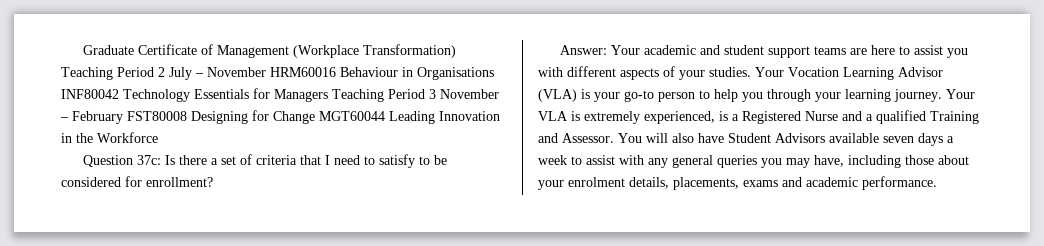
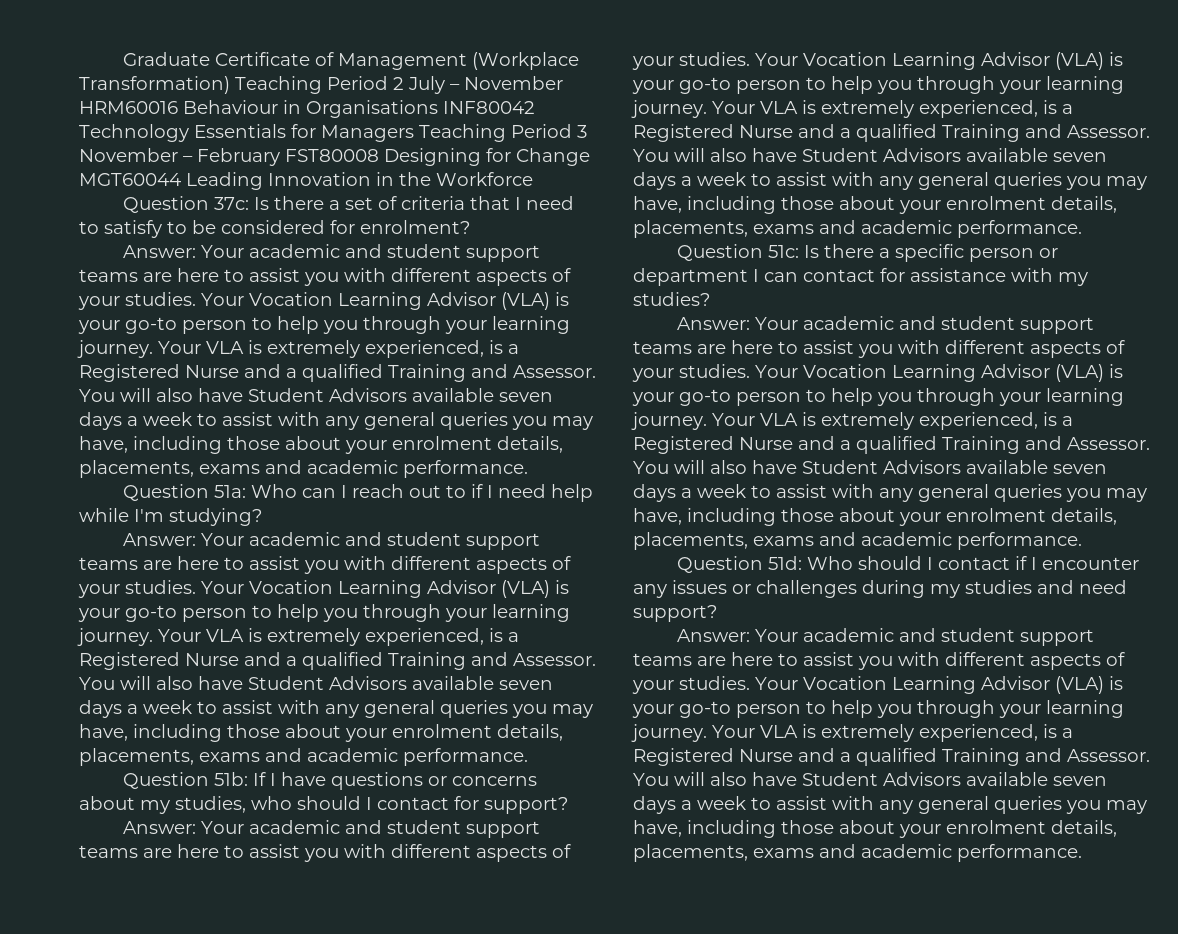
- Question 37c: Is there a set of criteria that I need to satisfy to be considered for enrollment?
+ Question 37c: Is there a set of criteria that I need to satisfy to be considered for enrolment?
+ Question 51a: Who can I reach out to if I need help while I'm studying?
+ Answer: Your academic and student support teams are here to assist you with different aspects of your studies. Your Vocation Learning Advisor (VLA) is your go-to person to help you through your learning journey. Your VLA is extremely experienced, is a Registered Nurse and a qualified Training and Assessor. You will also have Student Advisors available seven days a week to assist with any general queries you may have, including those about your enrolment details, placements, exams and academic performance.
+ Question 51b: If I have questions or concerns about my studies, who should I contact for support?
+ Answer: Your academic and student support teams are here to assist you with different aspects of your studies. Your Vocation Learning Advisor (VLA) is your go-to person to help you through your learning journey. Your VLA is extremely experienced, is a Registered Nurse and a qualified Training and Assessor. You will also have Student Advisors available seven days a week to assist with any general queries you may have, including those about your enrolment details, placements, exams and academic performance.
+ Question 51c: Is there a specific person or department I can contact for assistance with my studies?
+ Answer: Your academic and student support teams are here to assist you with different aspects of your studies. Your Vocation Learning Advisor (VLA) is your go-to person to help you through your learning journey. Your VLA is extremely experienced, is a Registered Nurse and a qualified Training and Assessor. You will also have Student Advisors available seven days a week to assist with any general queries you may have, including those about your enrolment details, placements, exams and academic performance.
+ Question 51d: Who should I contact if I encounter any issues or challenges during my studies and need support?
+ Answer: Your academic and student support teams are here to assist you with different aspects of your studies. Your Vocation Learning Advisor (VLA) is your go-to person to help you through your learning journey. Your VLA is extremely experienced, is a Registered Nurse and a qualified Training and Assessor. You will also have Student Advisors available seven days a week to assist with any general queries you may have, including those about your enrolment details, placements, exams and academic performance.

